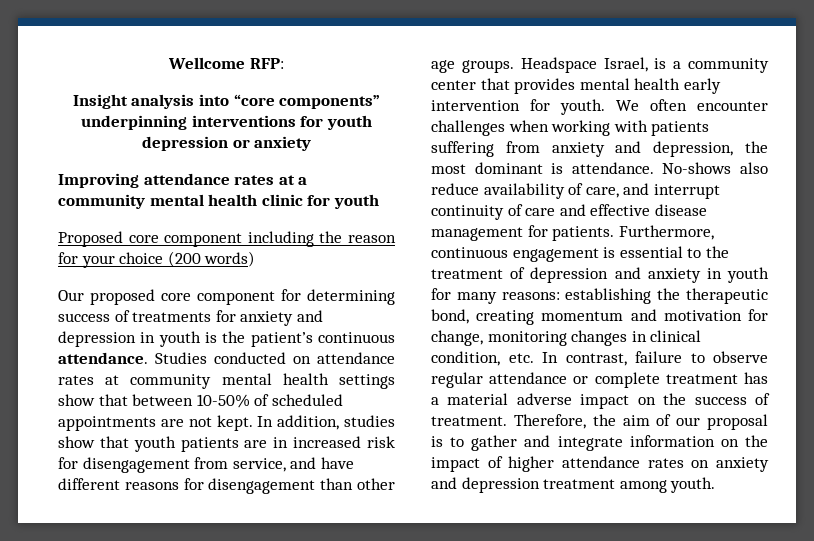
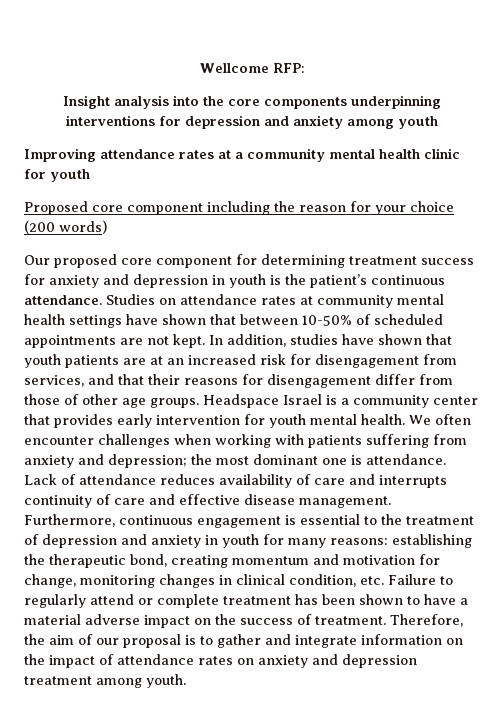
- Insight analysis into “core components” underpinning interventions for youth depression or anxiety
+ Insight analysis into the core components underpinning interventions for depression and anxiety among youth
- Our proposed core component for determining success of treatments for anxiety and depression in youth is the patient’s continuous attendance.
+ Our proposed core component for determining treatment success for anxiety and depression in youth is the patient’s continuous attendance.
- Studies conducted on attendance rates at community mental health settings show that between 10-50% of scheduled appointments are not kept.
+ Studies on attendance rates at community mental health settings have shown that between 10-50% of scheduled appointments are not kept.
- In addition, studies show that youth patients are in increased risk for disengagement from service, and have different reasons for disengagement than other age groups.
+ In addition, studies have shown that youth patients are at an increased risk for disengagement from services, and that their reasons for disengagement differ from those of other age groups.
- Headspace Israel, is a community center that provides mental health early intervention for youth.
+ Headspace Israel is a community center that provides early intervention for youth mental health.
- We often encounter challenges when working with patients suffering from anxiety and depression, the most dominant is attendance.
+ We often encounter challenges when working with patients suffering from anxiety and depression; the most dominant one is attendance.
- No-shows also reduce availability of care, and interrupt continuity of care and effective disease management for patients.
+ Lack of attendance reduces availability of care and interrupts continuity of care and effective disease management.
- Furthermore, continuous engagement is essential to the treatment of depression and anxiety in youth for many reasons: establishing the therapeutic bond, creating momentum and motivation for change, monitoring changes in clinical condition, etc. In contrast, failure to observe regular attendance or complete treatment has a material adverse impact on the success of treatment.
+ Furthermore, continuous engagement is essential to the treatment of depression and anxiety in youth for many reasons: establishing the therapeutic bond, creating momentum and motivation for change, monitoring changes in clinical condition, etc. Failure to regularly attend or complete treatment has been shown to have a material adverse impact on the success of treatment.
- Therefore, the aim of our proposal is to gather and integrate information on the impact of higher attendance rates on anxiety and depression treatment among youth.
+ Therefore, the aim of our proposal is to gather and integrate information on the impact of attendance rates on anxiety and depression treatment among youth.

